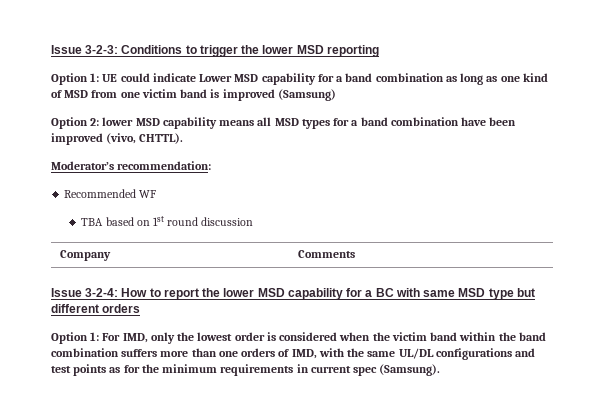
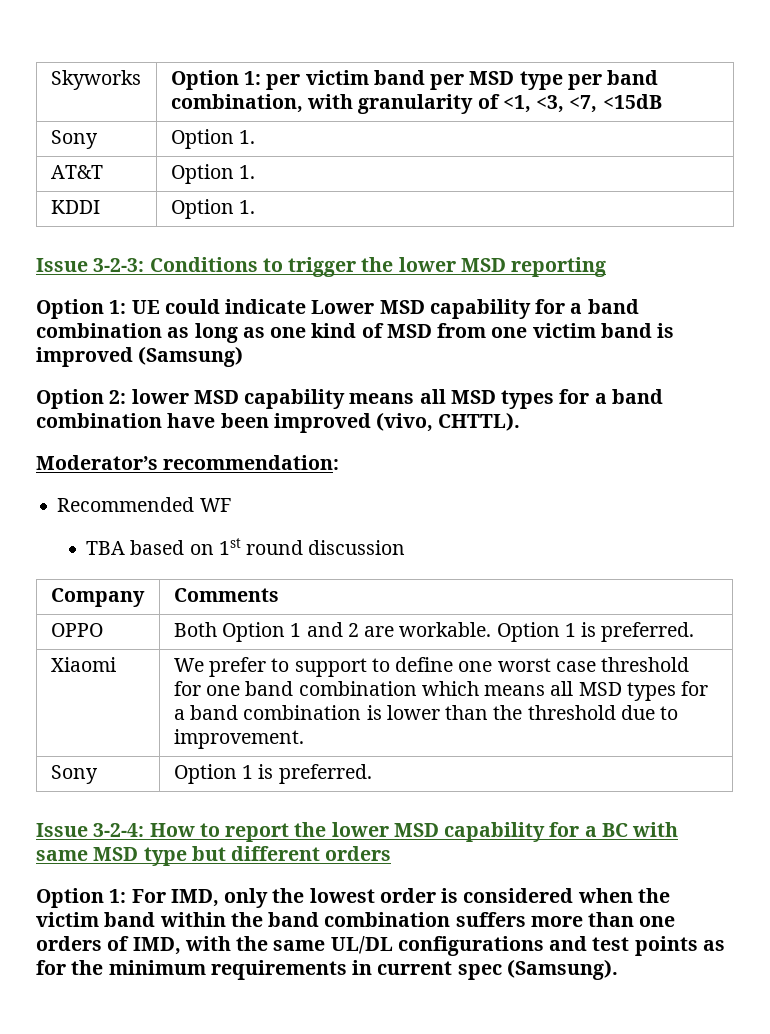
+ Skyworks | Option 1: per victim band per MSD type per band combination, with granularity of <1, <3, <7, <15dB
+ Sony | Option 1.
+ AT&T | Option 1.
+ KDDI | Option 1.
+ OPPO | Both Option 1 and 2 are workable. Option 1 is preferred.
+ Xiaomi | We prefer to support to define one worst case threshold for one band combination which means all MSD types for a band combination is lower than the threshold due to improvement.
+ Sony | Option 1 is preferred.

